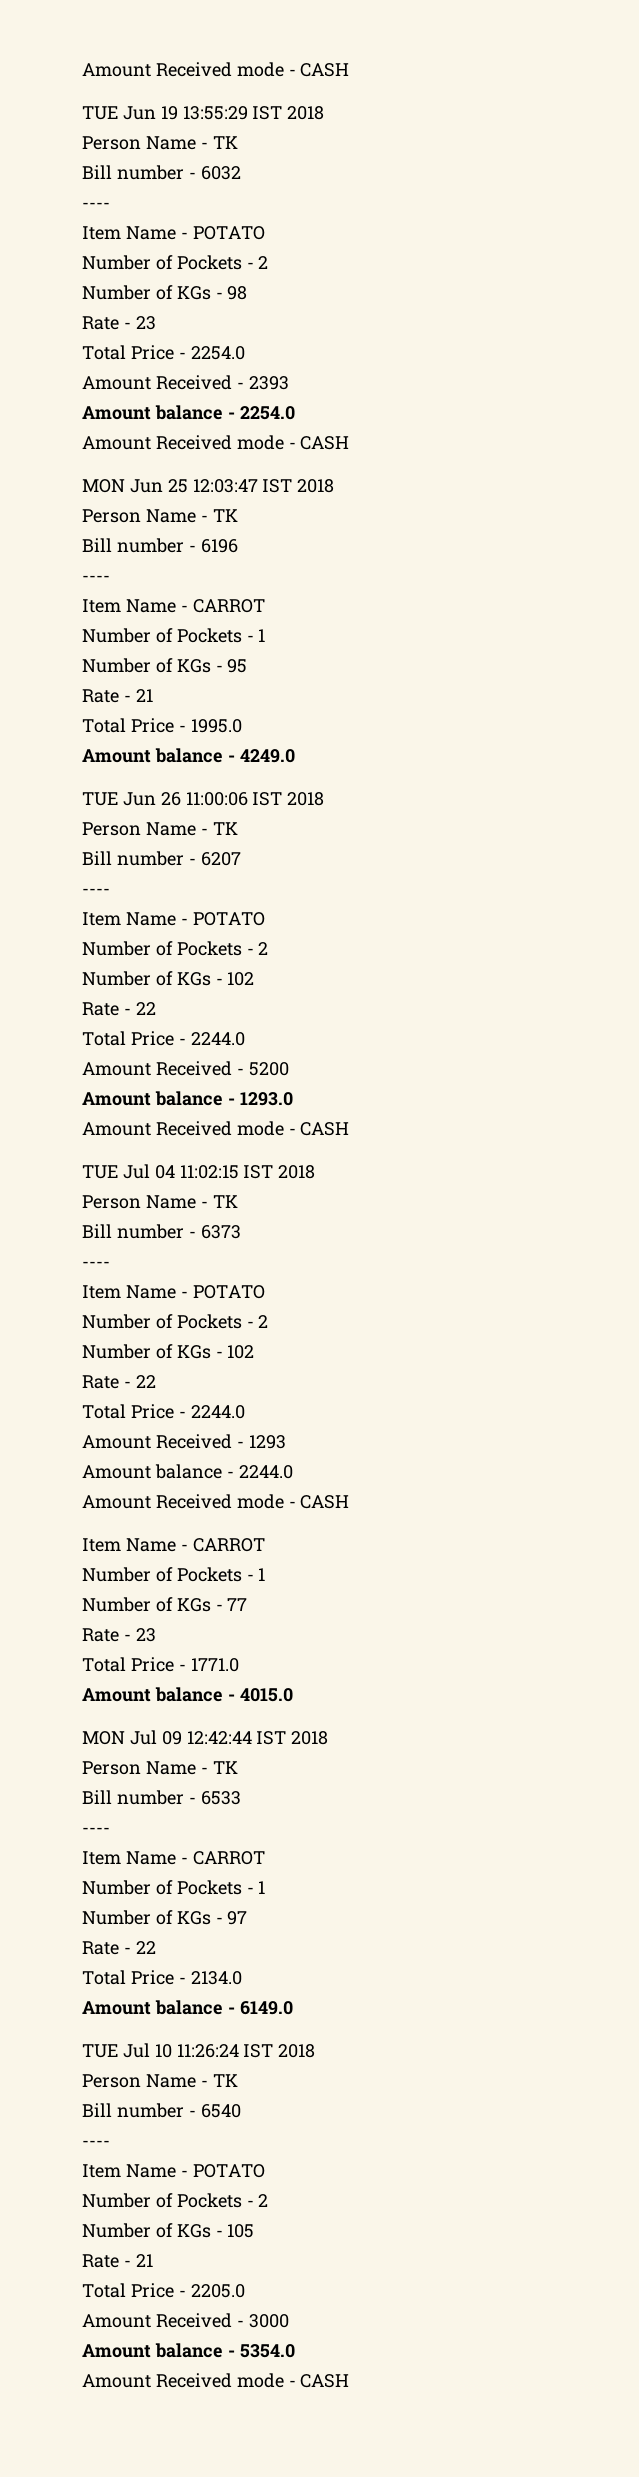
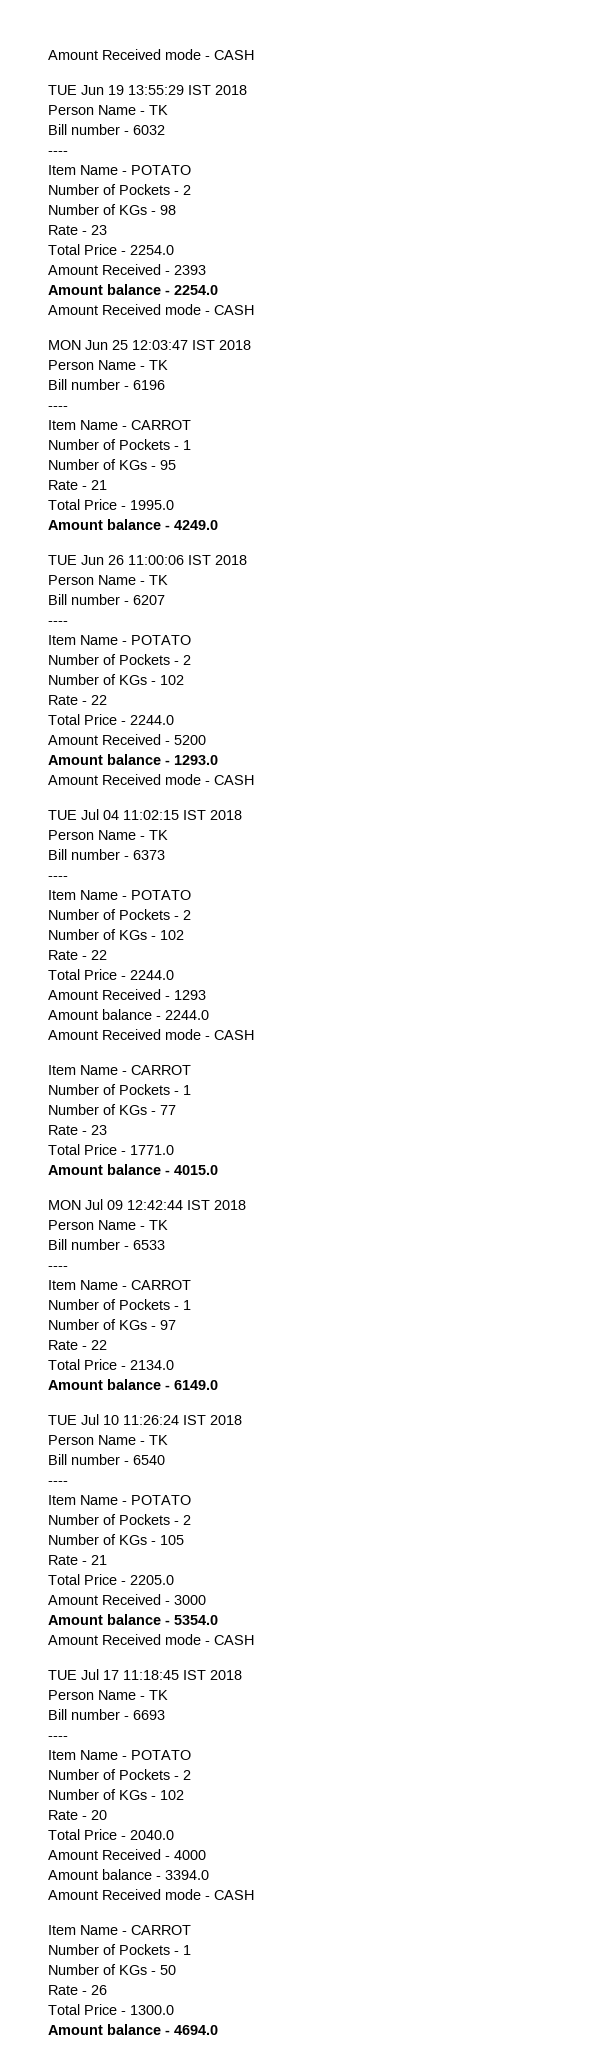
+ TUE Jul 17 11:18:45 IST 2018
+ Person Name - TK
+ Bill number - 6693
+ ----
+ Item Name - POTATO
+ Number of Pockets - 2
+ Number of KGs - 102
+ Rate - 20
+ Total Price - 2040.0
+ Amount Received - 4000
+ Amount balance - 3394.0
+ Amount Received mode - CASH
+ Item Name - CARROT
+ Number of Pockets - 1
+ Number of KGs - 50
+ Rate - 26
+ Total Price - 1300.0
+ Amount balance - 4694.0

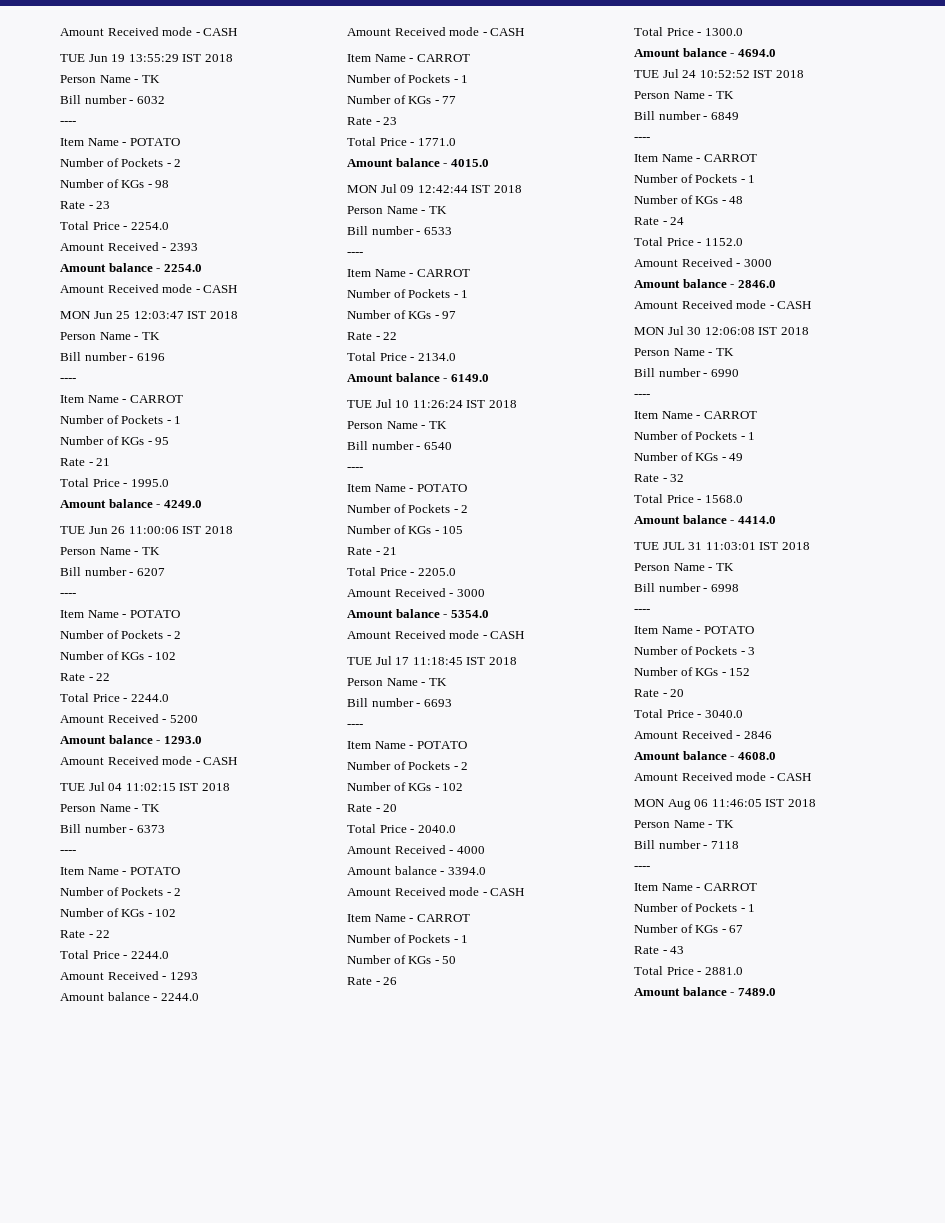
+ TUE Jul 24 10:52:52 IST 2018
+ Person Name - TK
+ Bill number - 6849
+ ----
+ Item Name - CARROT
+ Number of Pockets - 1
+ Number of KGs - 48
+ Rate - 24
+ Total Price - 1152.0
+ Amount Received - 3000
+ Amount balance - 2846.0
+ Amount Received mode - CASH
+ MON Jul 30 12:06:08 IST 2018
+ Person Name - TK
+ Bill number - 6990
+ ----
+ Item Name - CARROT
+ Number of Pockets - 1
+ Number of KGs - 49
+ Rate - 32
+ Total Price - 1568.0
+ Amount balance - 4414.0
+ TUE JUL 31 11:03:01 IST 2018
+ Person Name - TK
+ Bill number - 6998
+ ----
+ Item Name - POTATO
+ Number of Pockets - 3
+ Number of KGs - 152
+ Rate - 20
+ Total Price - 3040.0
+ Amount Received - 2846
+ Amount balance - 4608.0
+ Amount Received mode - CASH
+ MON Aug 06 11:46:05 IST 2018
+ Person Name - TK
+ Bill number - 7118
+ ----
+ Item Name - CARROT
+ Number of Pockets - 1
+ Number of KGs - 67
+ Rate - 43
+ Total Price - 2881.0
+ Amount balance - 7489.0

